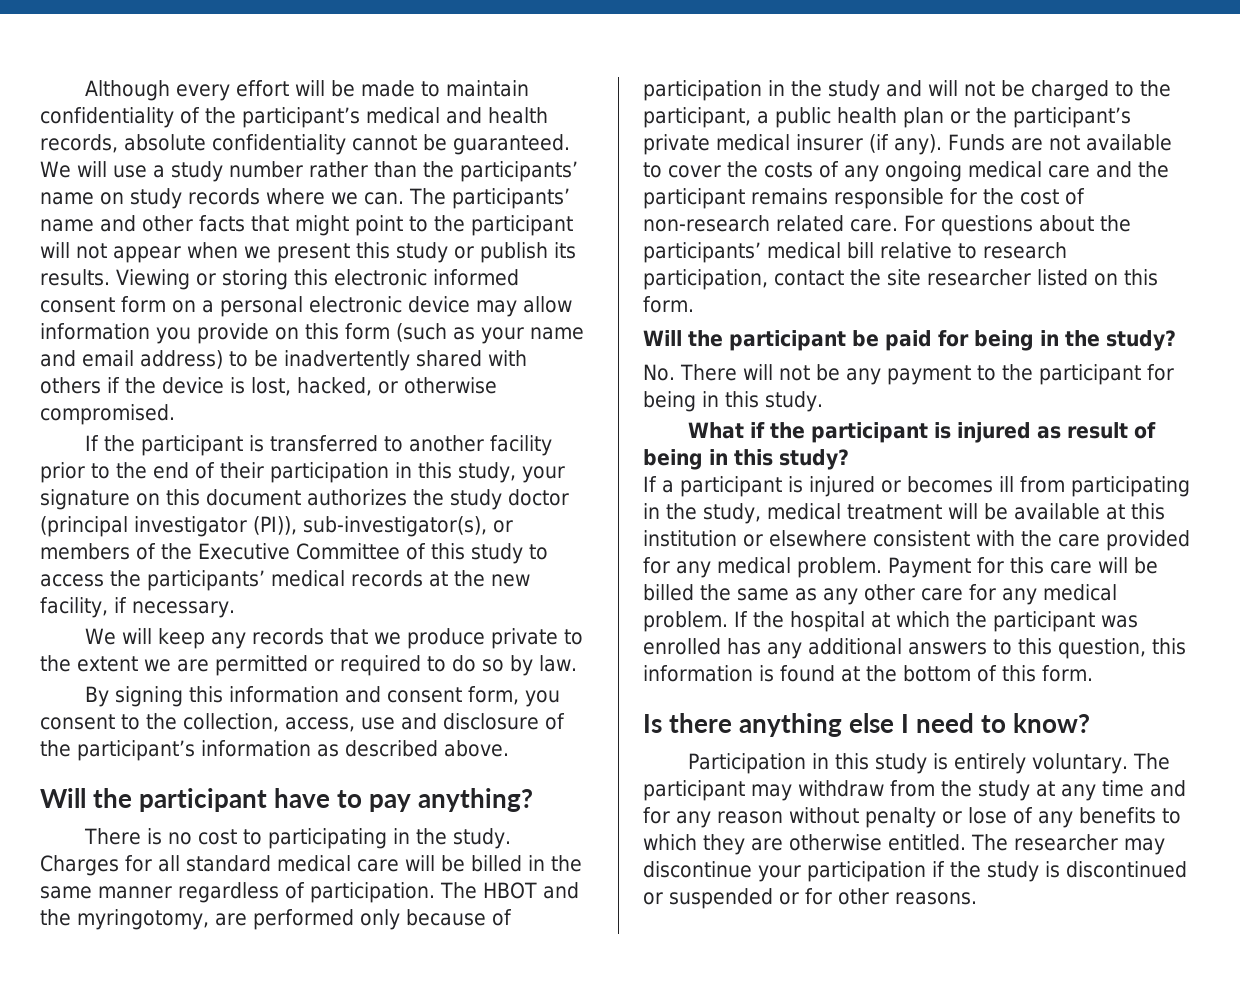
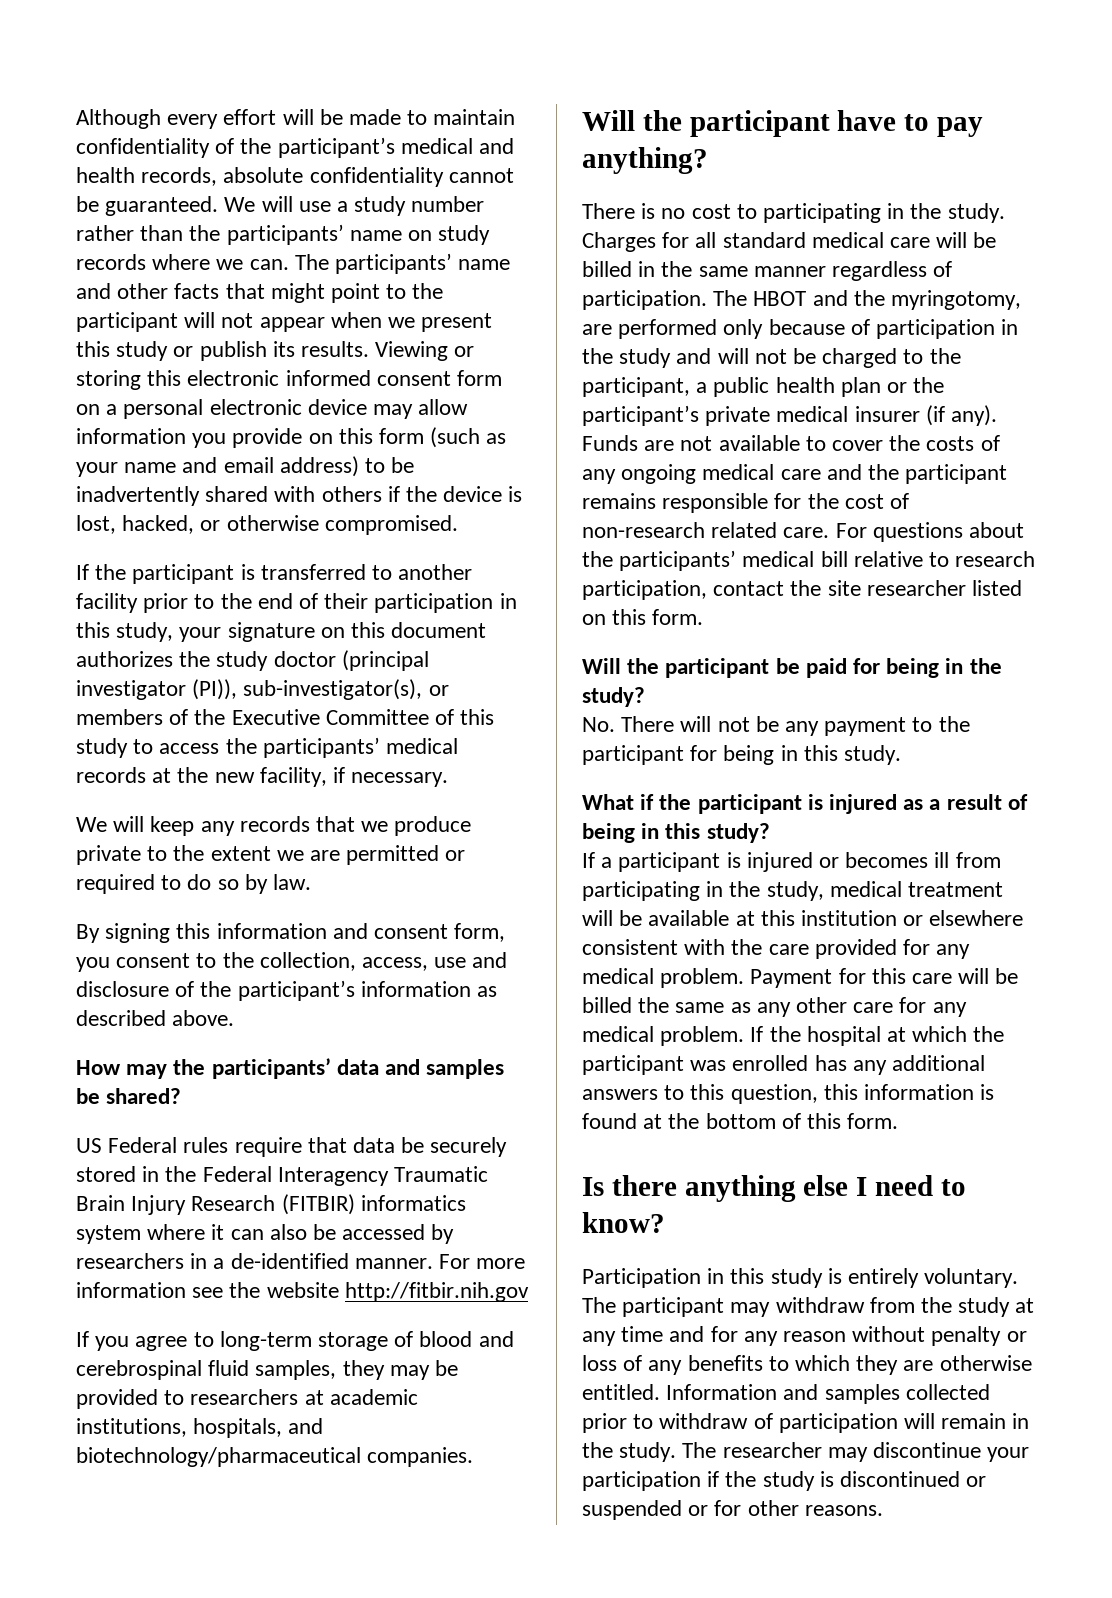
+ How may the participants’ data and samples be shared?
+ US Federal rules require that data be securely stored in the Federal Interagency Traumatic Brain Injury Research (FITBIR) informatics system where it can also be accessed by researchers in a de-identified manner. For more information see the website http://fitbir.nih.gov
+ If you agree to long-term storage of blood and cerebrospinal fluid samples, they may be provided to researchers at academic institutions, hospitals, and biotechnology/pharmaceutical companies.
- What if the participant is injured as result of being in this study?
+ What if the participant is injured as a result of being in this study?
- The participant may withdraw from the study at any time and for any reason without penalty or lose of any benefits to which they are otherwise entitled.
+ The participant may withdraw from the study at any time and for any reason without penalty or loss of any benefits to which they are otherwise entitled.
+ Information and samples collected prior to withdraw of participation will remain in the study.

